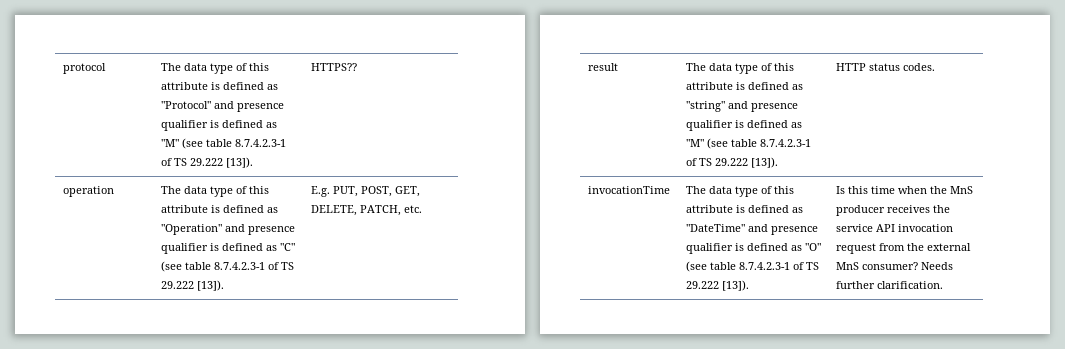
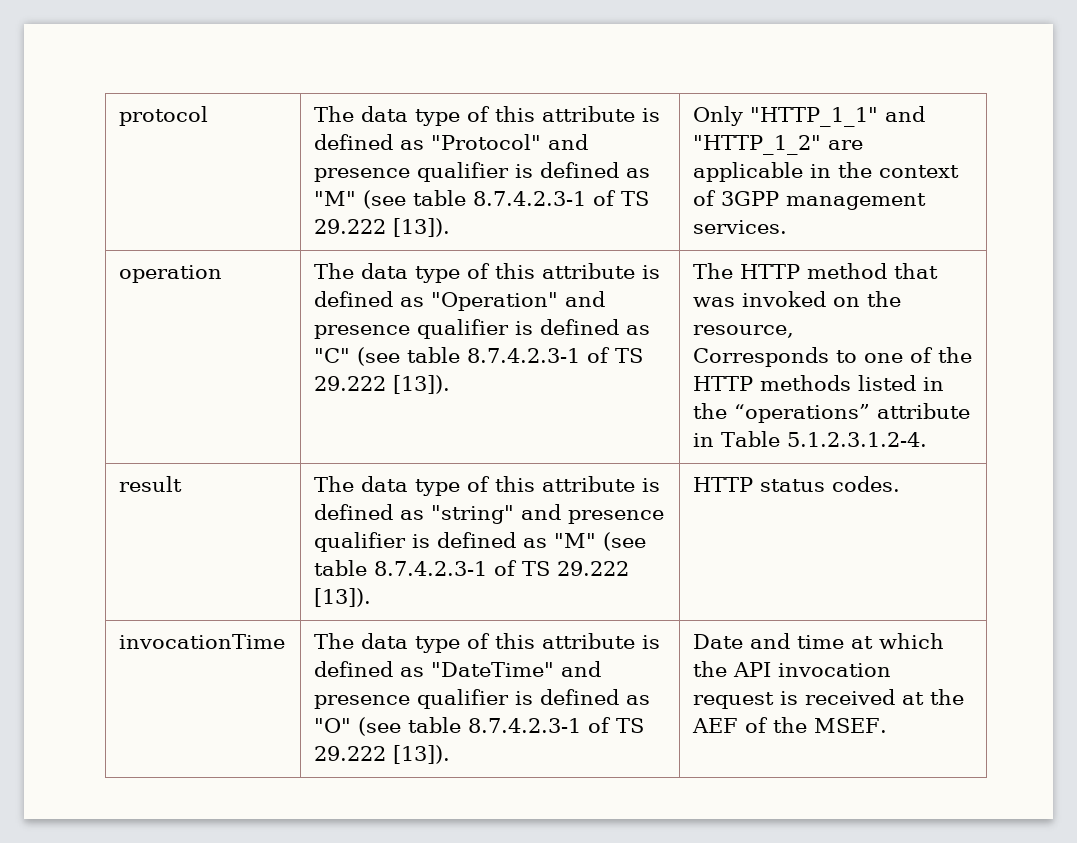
- protocol | The data type of this attribute is defined as "Protocol" and presence qualifier is defined as "M" (see table 8.7.4.2.3-1 of TS 29.222 [13]). | HTTPS??
+ protocol | The data type of this attribute is defined as "Protocol" and presence qualifier is defined as "M" (see table 8.7.4.2.3-1 of TS 29.222 [13]). | Only "HTTP_1_1" and "HTTP_1_2" are applicable in the context of 3GPP management services.
- E.g. PUT, POST, GET, DELETE, PATCH, etc.
+ The HTTP method that was invoked on the resource,
+ Corresponds to one of the HTTP methods listed in the “operations” attribute in Table 5.1.2.3.1.2-4.
- Is this time when the MnS producer receives the service API invocation request from the external MnS consumer? Needs further clarification.
+ Date and time at which the API invocation request is received at the AEF of the MSEF.

